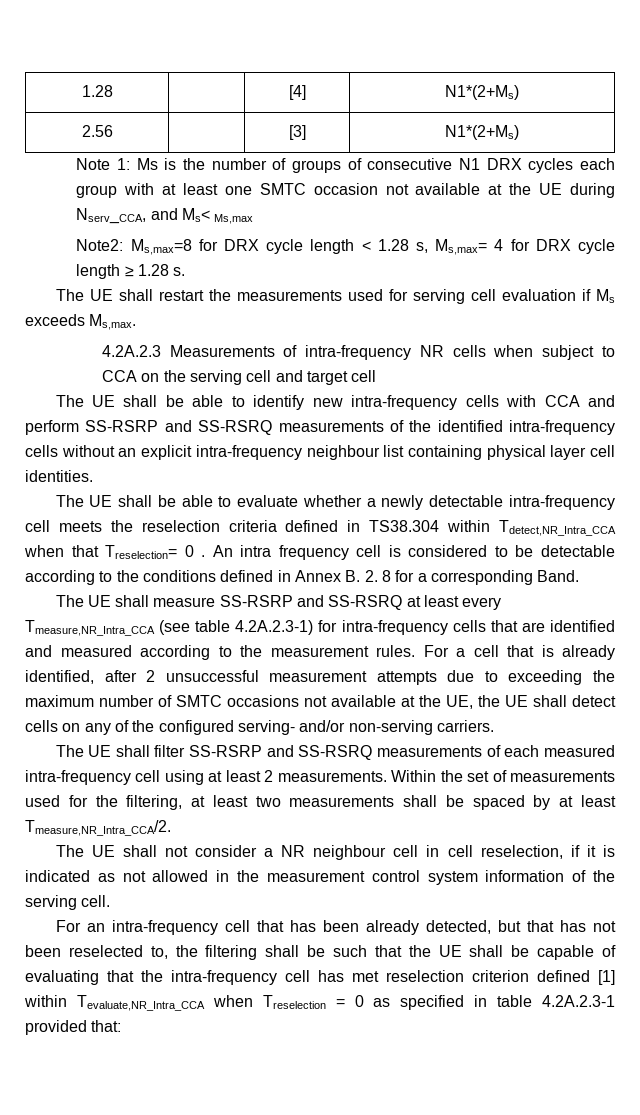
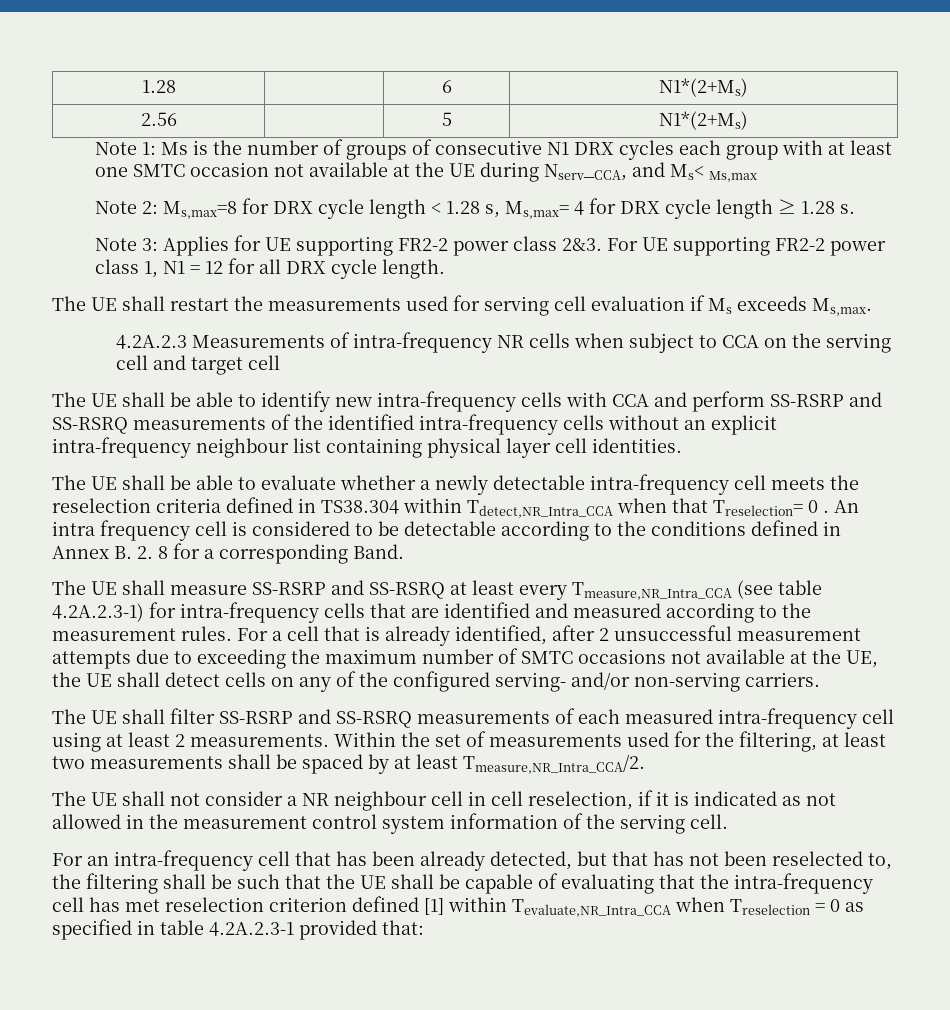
- 1.28 | | [4] | N1*(2+Ms)
+ 1.28 | | 6 | N1*(2+Ms)
- 2.56 | | [3] | N1*(2+Ms)
+ 2.56 | | 5 | N1*(2+Ms)
- Note2: Ms,max=8 for DRX cycle length < 1.28 s, Ms,max= 4 for DRX cycle length ≥ 1.28 s.
+ Note 2: Ms,max=8 for DRX cycle length < 1.28 s, Ms,max= 4 for DRX cycle length ≥ 1.28 s.
+ Note 3: Applies for UE supporting FR2-2 power class 2&3. For UE supporting FR2-2 power class 1, N1 = 12 for all DRX cycle length.

